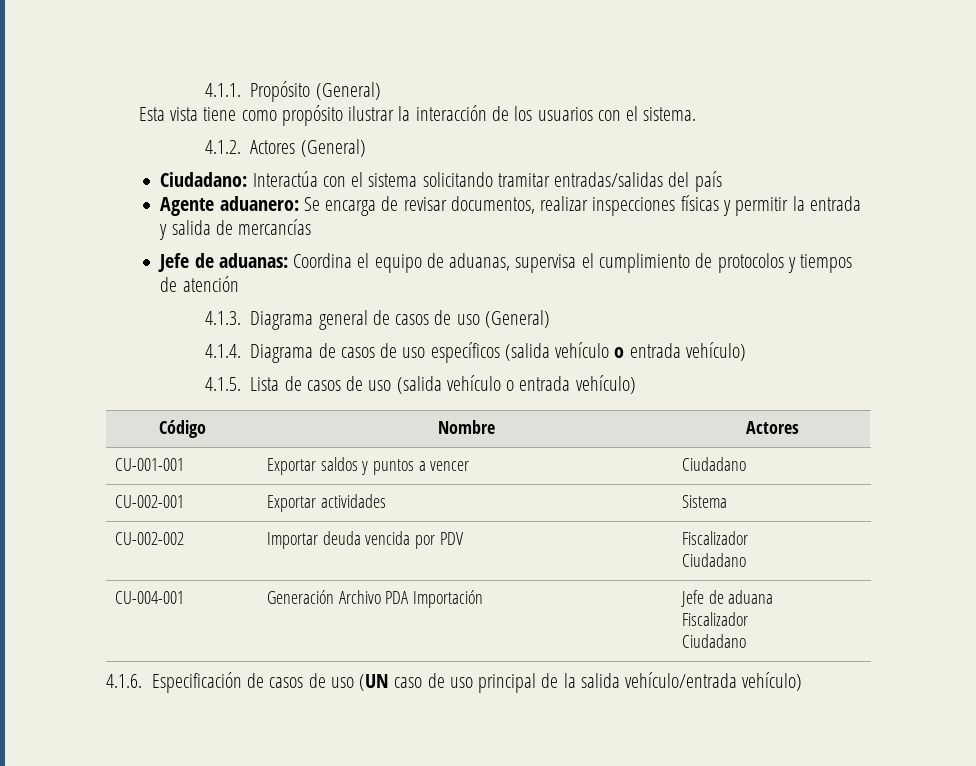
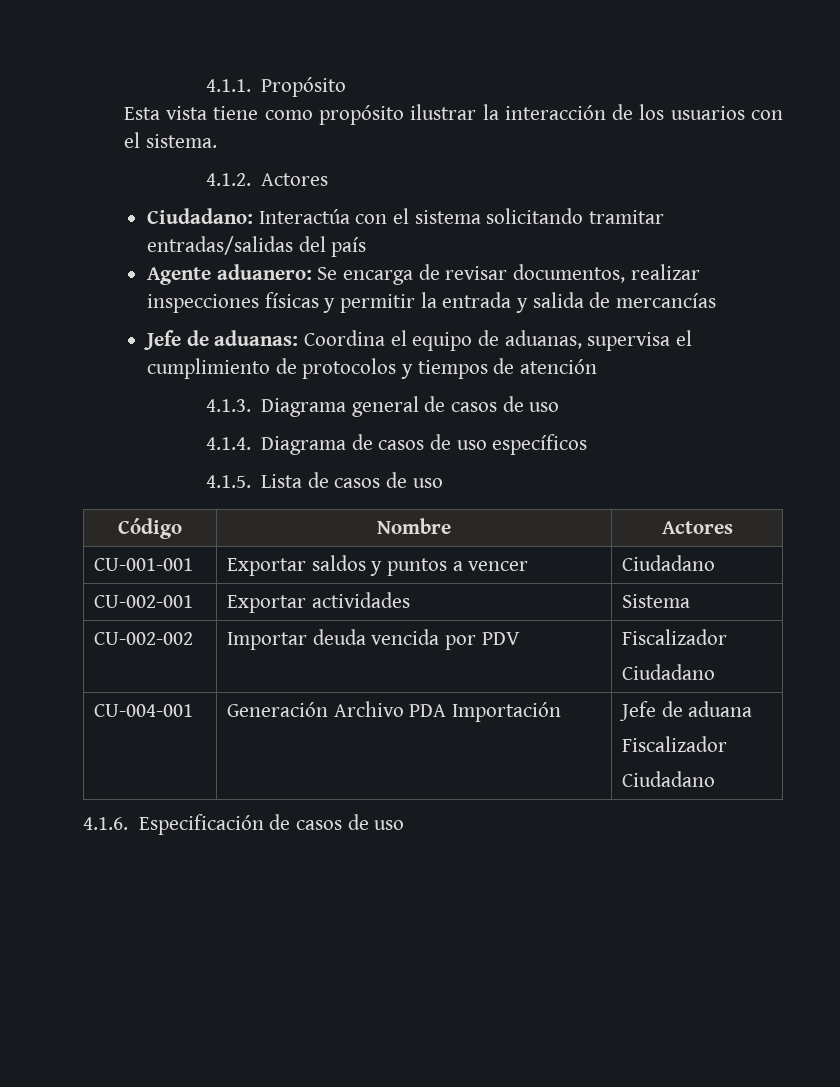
- 4.1.1. Propósito (General)
+ 4.1.1. Propósito
- 4.1.2. Actores (General)
+ 4.1.2. Actores
- 4.1.3. Diagrama general de casos de uso (General)
+ 4.1.3. Diagrama general de casos de uso
- 4.1.4. Diagrama de casos de uso específicos (salida vehículo o entrada vehículo)
+ 4.1.4. Diagrama de casos de uso específicos
- 4.1.5. Lista de casos de uso (salida vehículo o entrada vehículo)
+ 4.1.5. Lista de casos de uso
- 4.1.6. Especificación de casos de uso (UN caso de uso principal de la salida vehículo/entrada vehículo)
+ 4.1.6. Especificación de casos de uso

